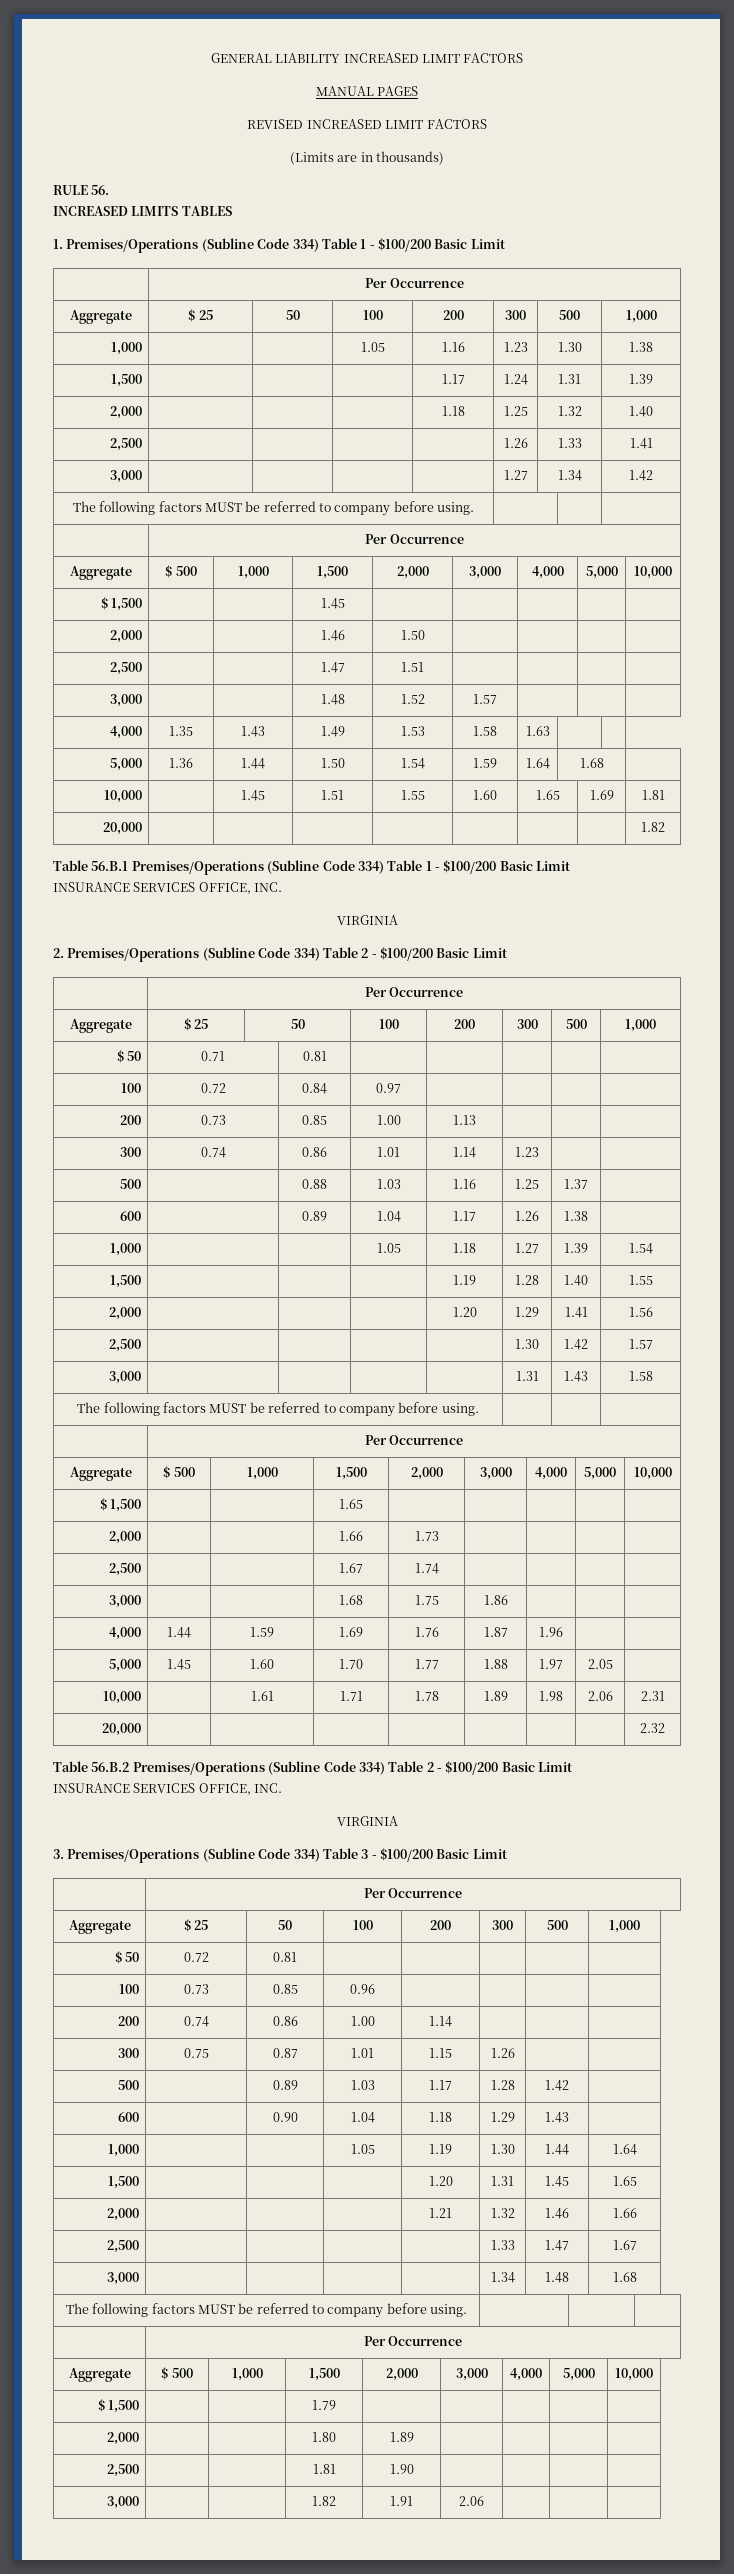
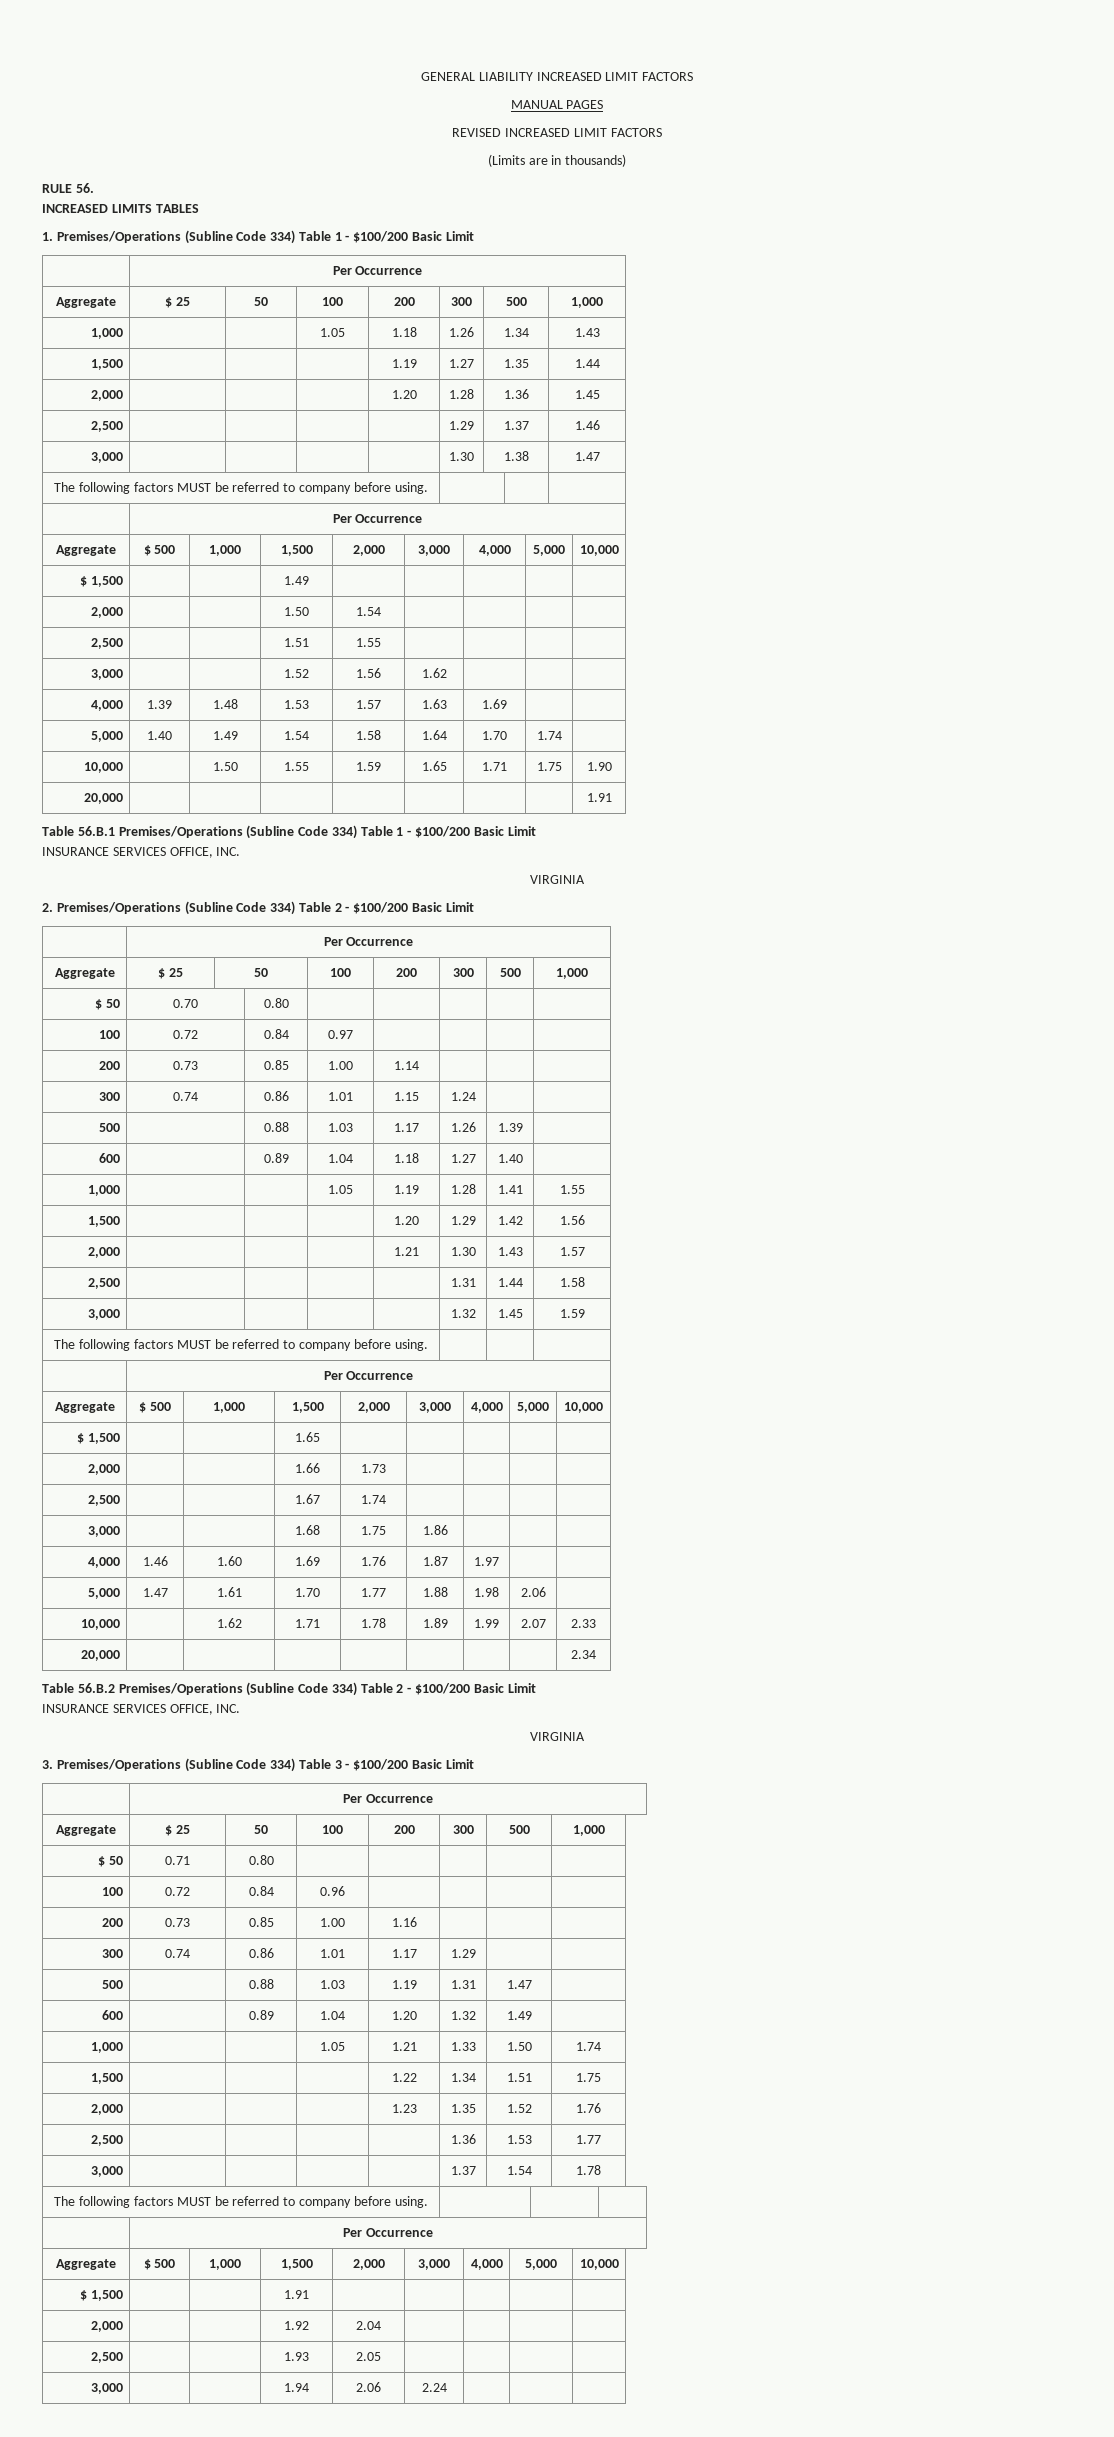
- 1,000 | | | 1.05 | 1.16 | 1.23 | 1.30 | 1.38
- 1,500 | | | | 1.17 | 1.24 | 1.31 | 1.39
- 2,000 | | | | 1.18 | 1.25 | 1.32 | 1.40
- 2,500 | | | | | 1.26 | 1.33 | 1.41
- 3,000 | | | | | 1.27 | 1.34 | 1.42
+ 1,000 | | | 1.05 | 1.18 | 1.26 | 1.34 | 1.43
+ 1,500 | | | | 1.19 | 1.27 | 1.35 | 1.44
+ 2,000 | | | | 1.20 | 1.28 | 1.36 | 1.45
+ 2,500 | | | | | 1.29 | 1.37 | 1.46
+ 3,000 | | | | | 1.30 | 1.38 | 1.47
- $ 1,500 | | | 1.45 | | | | |
- 2,000 | | | 1.46 | 1.50 | | | |
- 2,500 | | | 1.47 | 1.51 | | | |
- 3,000 | | | 1.48 | 1.52 | 1.57 | | |
- 4,000 | 1.35 | 1.43 | 1.49 | 1.53 | 1.58 | 1.63 | |
- 5,000 | 1.36 | 1.44 | 1.50 | 1.54 | 1.59 | 1.64 | 1.68 |
- 10,000 | | 1.45 | 1.51 | 1.55 | 1.60 | 1.65 | 1.69 | 1.81
- 20,000 | | | | | | | | 1.82
+ $ 1,500 | | | 1.49 | | | | |
+ 2,000 | | | 1.50 | 1.54 | | | |
+ 2,500 | | | 1.51 | 1.55 | | | |
+ 3,000 | | | 1.52 | 1.56 | 1.62 | | |
+ 4,000 | 1.39 | 1.48 | 1.53 | 1.57 | 1.63 | 1.69 | |
+ 5,000 | 1.40 | 1.49 | 1.54 | 1.58 | 1.64 | 1.70 | 1.74 |
+ 10,000 | | 1.50 | 1.55 | 1.59 | 1.65 | 1.71 | 1.75 | 1.90
+ 20,000 | | | | | | | | 1.91
- $ 50 | 0.71 | 0.81 | | | | |
+ $ 50 | 0.70 | 0.80 | | | | |
- 200 | 0.73 | 0.85 | 1.00 | 1.13 | | |
- 300 | 0.74 | 0.86 | 1.01 | 1.14 | 1.23 | |
- 500 | | 0.88 | 1.03 | 1.16 | 1.25 | 1.37 |
- 600 | | 0.89 | 1.04 | 1.17 | 1.26 | 1.38 |
- 1,000 | | | 1.05 | 1.18 | 1.27 | 1.39 | 1.54
- 1,500 | | | | 1.19 | 1.28 | 1.40 | 1.55
+ 200 | 0.73 | 0.85 | 1.00 | 1.14 | | |
+ 300 | 0.74 | 0.86 | 1.01 | 1.15 | 1.24 | |
+ 500 | | 0.88 | 1.03 | 1.17 | 1.26 | 1.39 |
+ 600 | | 0.89 | 1.04 | 1.18 | 1.27 | 1.40 |
+ 1,000 | | | 1.05 | 1.19 | 1.28 | 1.41 | 1.55
- 2,000 | | | | 1.20 | 1.29 | 1.41 | 1.56
+ 1,500 | | | | 1.20 | 1.29 | 1.42 | 1.56
- 2,500 | | | | | 1.30 | 1.42 | 1.57
- 3,000 | | | | | 1.31 | 1.43 | 1.58
+ 2,000 | | | | 1.21 | 1.30 | 1.43 | 1.57
+ 2,500 | | | | | 1.31 | 1.44 | 1.58
+ 3,000 | | | | | 1.32 | 1.45 | 1.59
- 4,000 | 1.44 | 1.59 | 1.69 | 1.76 | 1.87 | 1.96 | |
- 5,000 | 1.45 | 1.60 | 1.70 | 1.77 | 1.88 | 1.97 | 2.05 |
- 10,000 | | 1.61 | 1.71 | 1.78 | 1.89 | 1.98 | 2.06 | 2.31
- 20,000 | | | | | | | | 2.32
+ 4,000 | 1.46 | 1.60 | 1.69 | 1.76 | 1.87 | 1.97 | |
+ 5,000 | 1.47 | 1.61 | 1.70 | 1.77 | 1.88 | 1.98 | 2.06 |
+ 10,000 | | 1.62 | 1.71 | 1.78 | 1.89 | 1.99 | 2.07 | 2.33
+ 20,000 | | | | | | | | 2.34
- $ 50 | 0.72 | 0.81 | | | | |
- 100 | 0.73 | 0.85 | 0.96 | | | |
+ $ 50 | 0.71 | 0.80 | | | | |
+ 100 | 0.72 | 0.84 | 0.96 | | | |
- 200 | 0.74 | 0.86 | 1.00 | 1.14 | | |
- 300 | 0.75 | 0.87 | 1.01 | 1.15 | 1.26 | |
- 500 | | 0.89 | 1.03 | 1.17 | 1.28 | 1.42 |
- 600 | | 0.90 | 1.04 | 1.18 | 1.29 | 1.43 |
- 1,000 | | | 1.05 | 1.19 | 1.30 | 1.44 | 1.64
- 1,500 | | | | 1.20 | 1.31 | 1.45 | 1.65
- 2,000 | | | | 1.21 | 1.32 | 1.46 | 1.66
- 2,500 | | | | | 1.33 | 1.47 | 1.67
- 3,000 | | | | | 1.34 | 1.48 | 1.68
+ 200 | 0.73 | 0.85 | 1.00 | 1.16 | | |
+ 300 | 0.74 | 0.86 | 1.01 | 1.17 | 1.29 | |
+ 500 | | 0.88 | 1.03 | 1.19 | 1.31 | 1.47 |
+ 600 | | 0.89 | 1.04 | 1.20 | 1.32 | 1.49 |
+ 1,000 | | | 1.05 | 1.21 | 1.33 | 1.50 | 1.74
+ 1,500 | | | | 1.22 | 1.34 | 1.51 | 1.75
+ 2,000 | | | | 1.23 | 1.35 | 1.52 | 1.76
+ 2,500 | | | | | 1.36 | 1.53 | 1.77
+ 3,000 | | | | | 1.37 | 1.54 | 1.78
- $ 1,500 | | | 1.79 | | | | |
- 2,000 | | | 1.80 | 1.89 | | | |
- 2,500 | | | 1.81 | 1.90 | | | |
- 3,000 | | | 1.82 | 1.91 | 2.06 | | |
+ $ 1,500 | | | 1.91 | | | | |
+ 2,000 | | | 1.92 | 2.04 | | | |
+ 2,500 | | | 1.93 | 2.05 | | | |
+ 3,000 | | | 1.94 | 2.06 | 2.24 | | |

